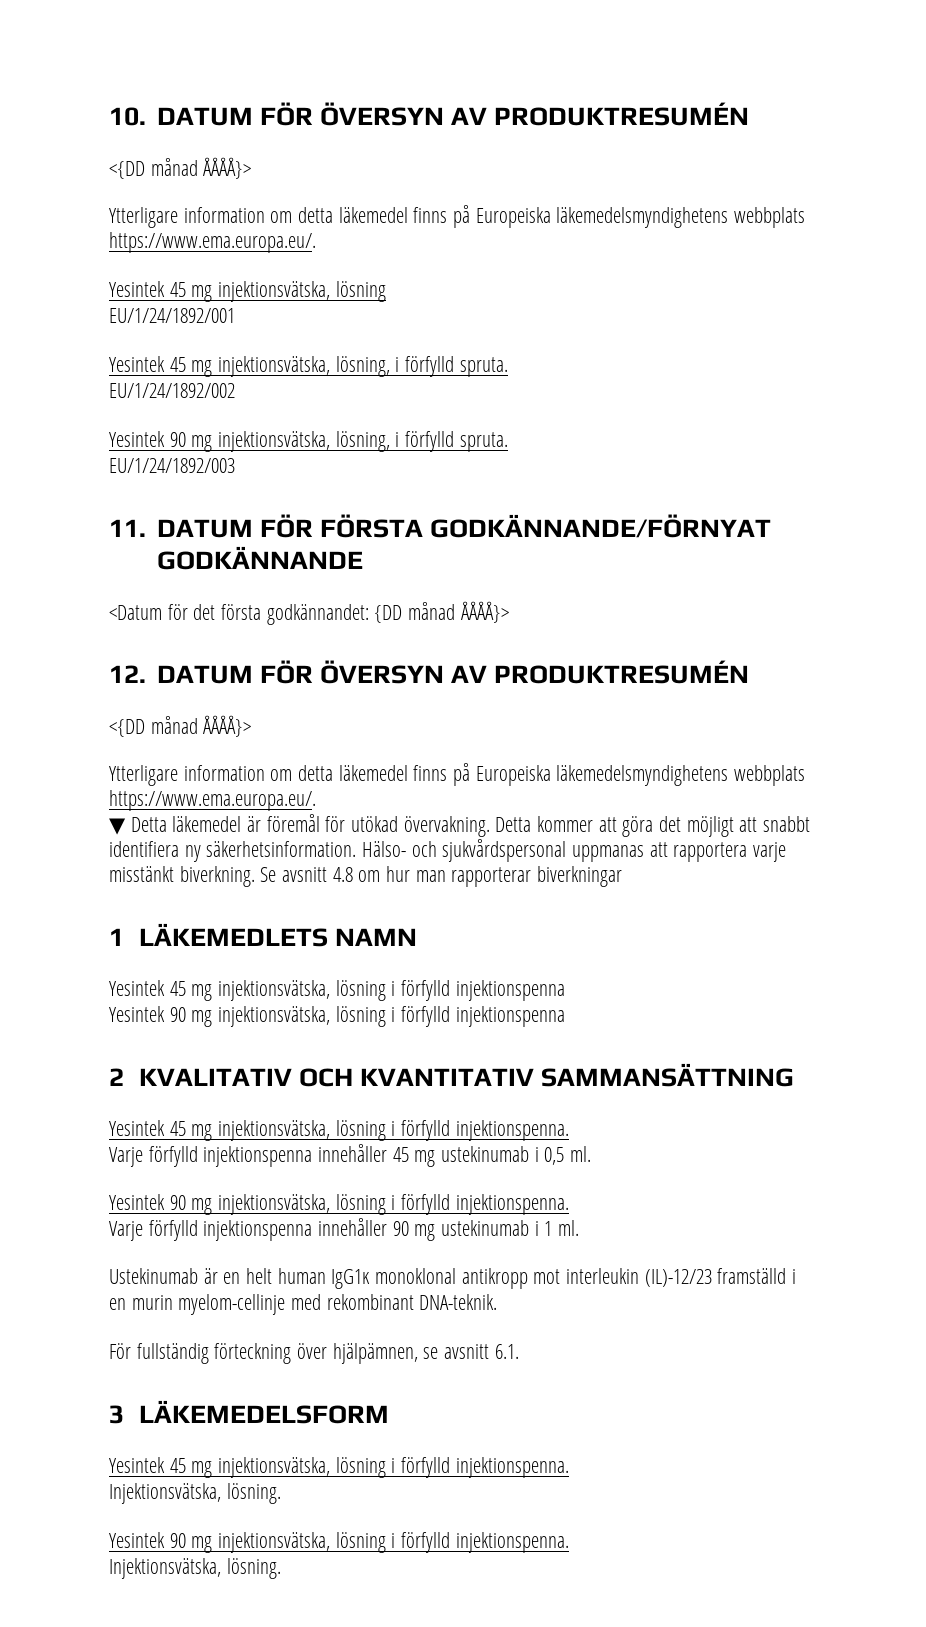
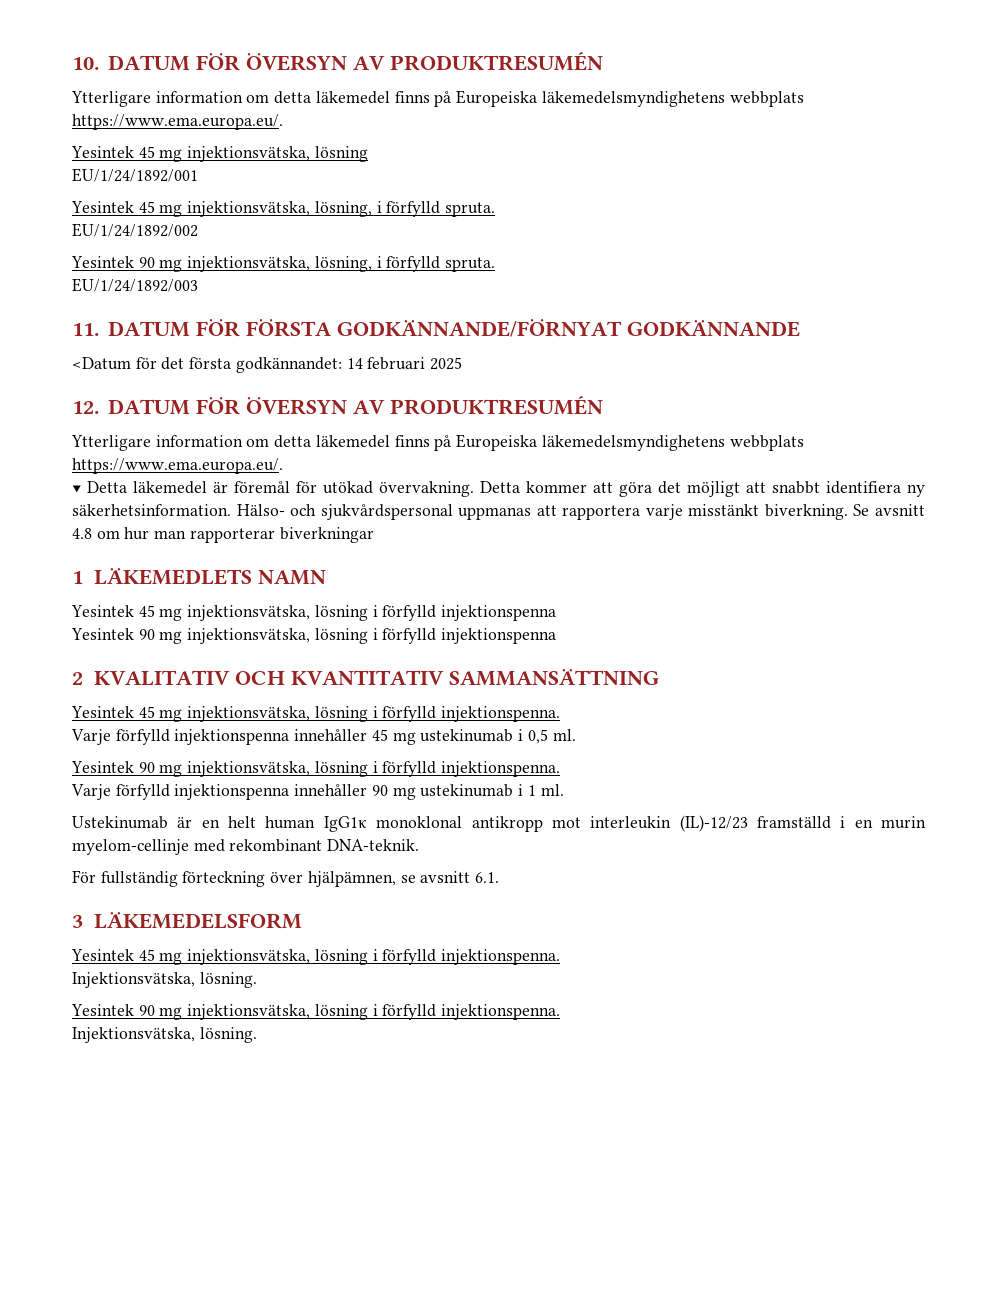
  10. DATUM FÖR ÖVERSYN AV PRODUKTRESUMÉN
- <{DD månad ÅÅÅÅ}>
- <Datum för det första godkännandet: {DD månad ÅÅÅÅ}>
+ <Datum för det första godkännandet: 14 februari 2025
  12. DATUM FÖR ÖVERSYN AV PRODUKTRESUMÉN
- <{DD månad ÅÅÅÅ}>

